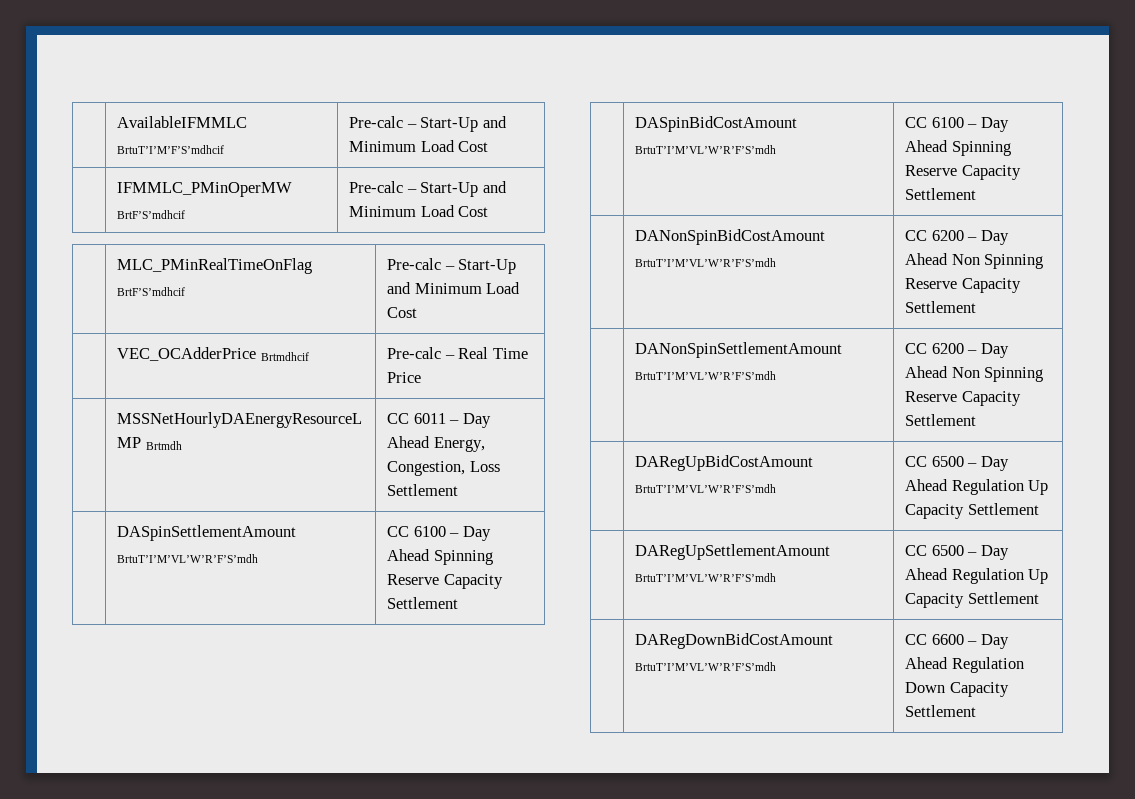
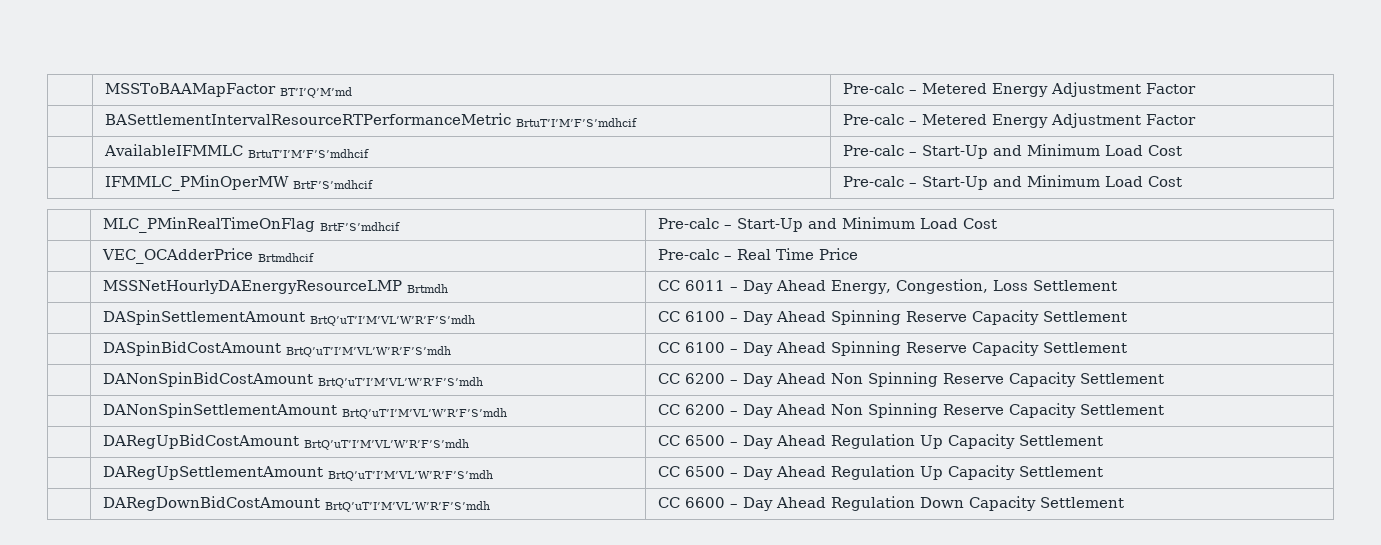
+ | MSSToBAAMapFactor BT’I’Q’M’md | Pre-calc – Metered Energy Adjustment Factor
+ | BASettlementIntervalResourceRTPerformanceMetric BrtuT’I’M’F’S’mdhcif | Pre-calc – Metered Energy Adjustment Factor
- | DASpinSettlementAmount BrtuT’I’M’VL’W’R’F’S’mdh | CC 6100 – Day Ahead Spinning Reserve Capacity Settlement
+ | DASpinSettlementAmount BrtQ’uT’I’M’VL’W’R’F’S’mdh | CC 6100 – Day Ahead Spinning Reserve Capacity Settlement
- | DASpinBidCostAmount BrtuT’I’M’VL’W’R’F’S’mdh | CC 6100 – Day Ahead Spinning Reserve Capacity Settlement
+ | DASpinBidCostAmount BrtQ’uT’I’M’VL’W’R’F’S’mdh | CC 6100 – Day Ahead Spinning Reserve Capacity Settlement
- | DANonSpinBidCostAmount BrtuT’I’M’VL’W’R’F’S’mdh | CC 6200 – Day Ahead Non Spinning Reserve Capacity Settlement
+ | DANonSpinBidCostAmount BrtQ’uT’I’M’VL’W’R’F’S’mdh | CC 6200 – Day Ahead Non Spinning Reserve Capacity Settlement
- | DANonSpinSettlementAmount BrtuT’I’M’VL’W’R’F’S’mdh | CC 6200 – Day Ahead Non Spinning Reserve Capacity Settlement
+ | DANonSpinSettlementAmount BrtQ’uT’I’M’VL’W’R’F’S’mdh | CC 6200 – Day Ahead Non Spinning Reserve Capacity Settlement
- | DARegUpBidCostAmount BrtuT’I’M’VL’W’R’F’S’mdh | CC 6500 – Day Ahead Regulation Up Capacity Settlement
+ | DARegUpBidCostAmount BrtQ’uT’I’M’VL’W’R’F’S’mdh | CC 6500 – Day Ahead Regulation Up Capacity Settlement
- | DARegUpSettlementAmount BrtuT’I’M’VL’W’R’F’S’mdh | CC 6500 – Day Ahead Regulation Up Capacity Settlement
+ | DARegUpSettlementAmount BrtQ’uT’I’M’VL’W’R’F’S’mdh | CC 6500 – Day Ahead Regulation Up Capacity Settlement
- | DARegDownBidCostAmount BrtuT’I’M’VL’W’R’F’S’mdh | CC 6600 – Day Ahead Regulation Down Capacity Settlement
+ | DARegDownBidCostAmount BrtQ’uT’I’M’VL’W’R’F’S’mdh | CC 6600 – Day Ahead Regulation Down Capacity Settlement

